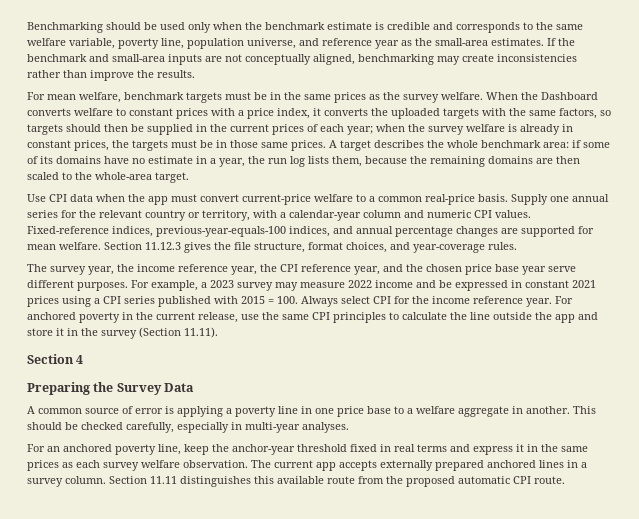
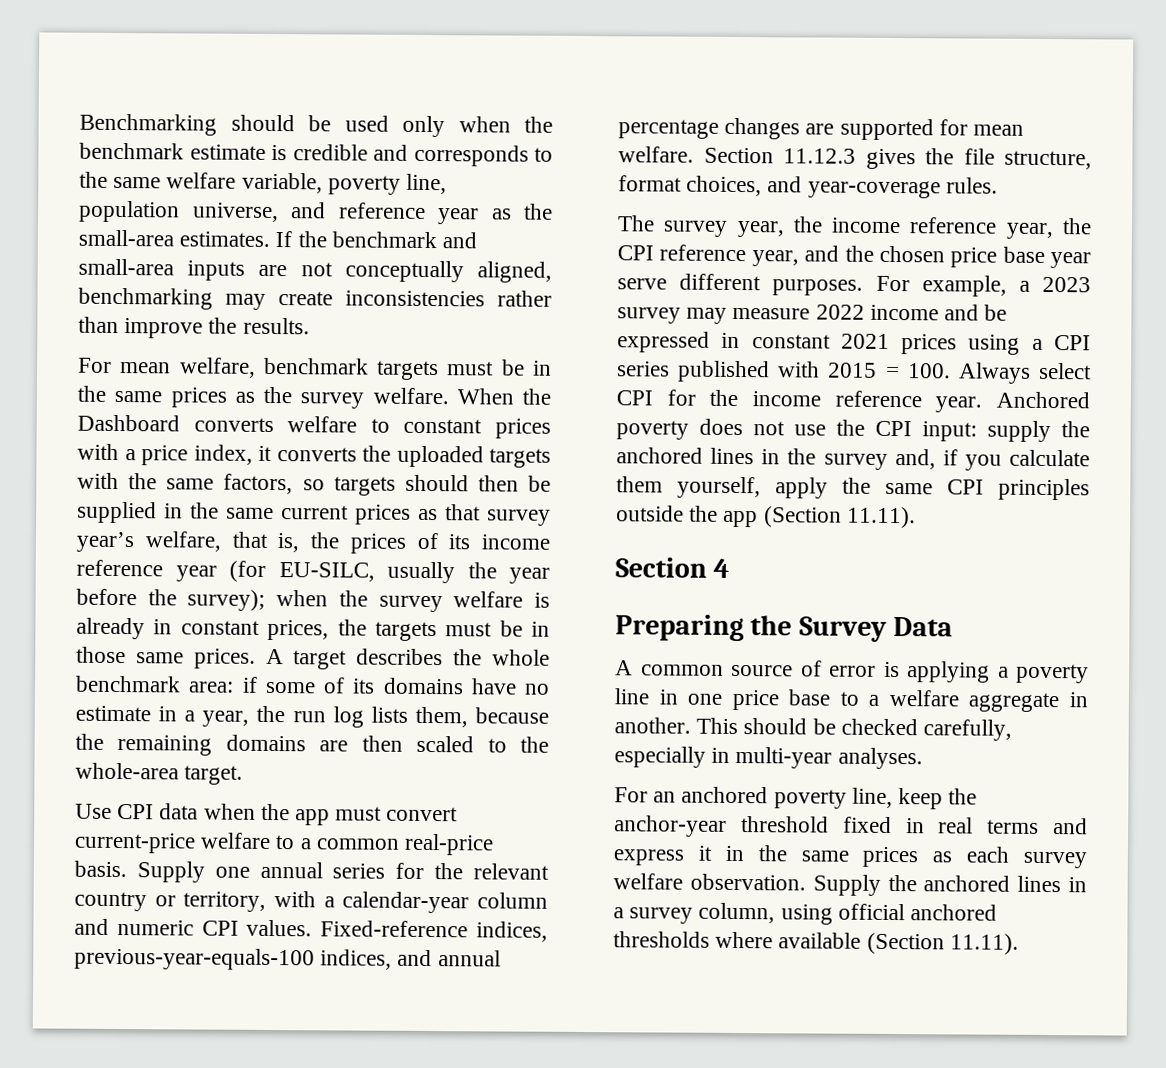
- When the Dashboard converts welfare to constant prices with a price index, it converts the uploaded targets with the same factors, so targets should then be supplied in the current prices of each year; when the survey welfare is already in constant prices, the targets must be in those same prices.
+ When the Dashboard converts welfare to constant prices with a price index, it converts the uploaded targets with the same factors, so targets should then be supplied in the same current prices as that survey year’s welfare, that is, the prices of its income reference year (for EU-SILC, usually the year before the survey); when the survey welfare is already in constant prices, the targets must be in those same prices.
- For anchored poverty in the current release, use the same CPI principles to calculate the line outside the app and store it in the survey (Section 11.11).
+ Anchored poverty does not use the CPI input: supply the anchored lines in the survey and, if you calculate them yourself, apply the same CPI principles outside the app (Section 11.11).
- The current app accepts externally prepared anchored lines in a survey column. Section 11.11 distinguishes this available route from the proposed automatic CPI route.
+ Supply the anchored lines in a survey column, using official anchored thresholds where available (Section 11.11).

